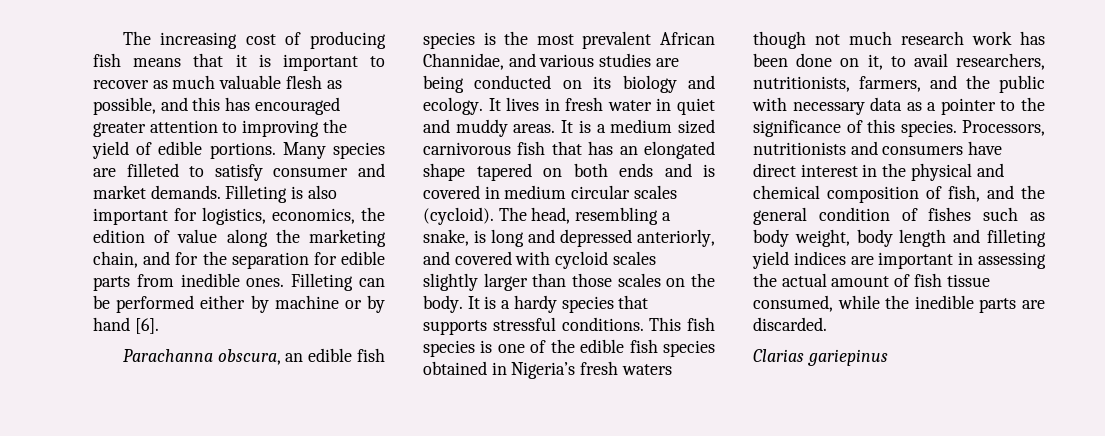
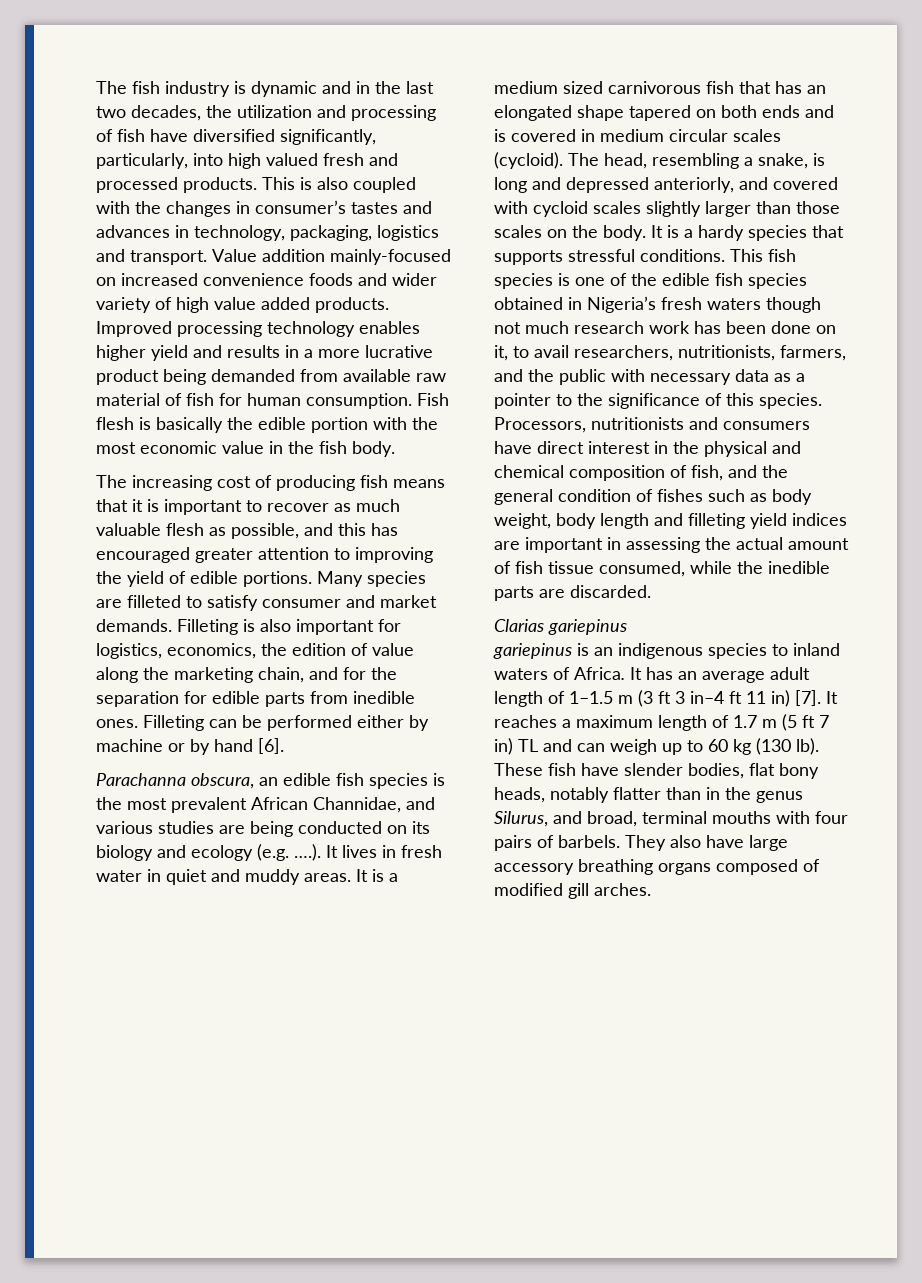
+ The fish industry is dynamic and in the last two decades, the utilization and processing of fish have diversified significantly, particularly, into high valued fresh and processed products. This is also coupled with the changes in consumer’s tastes and advances in technology, packaging, logistics and transport. Value addition mainly-focused on increased convenience foods and wider variety of high value added products. Improved processing technology enables higher yield and results in a more lucrative product being demanded from available raw material of fish for human consumption. Fish flesh is basically the edible portion with the most economic value in the fish body.
- Parachanna obscura, an edible fish species is the most prevalent African Channidae, and various studies are being conducted on its biology and ecology. It lives in fresh water in quiet and muddy areas.
+ Parachanna obscura, an edible fish species is the most prevalent African Channidae, and various studies are being conducted on its biology and ecology (e.g. ….). It lives in fresh water in quiet and muddy areas.
+ gariepinus is an indigenous species to inland waters of Africa. It has an average adult length of 1–1.5 m (3 ft 3 in–4 ft 11 in) [7]. It reaches a maximum length of 1.7 m (5 ft 7 in) TL and can weigh up to 60 kg (130 lb). These fish have slender bodies, flat bony heads, notably flatter than in the genus Silurus, and broad, terminal mouths with four pairs of barbels. They also have large accessory breathing organs composed of modified gill arches.

